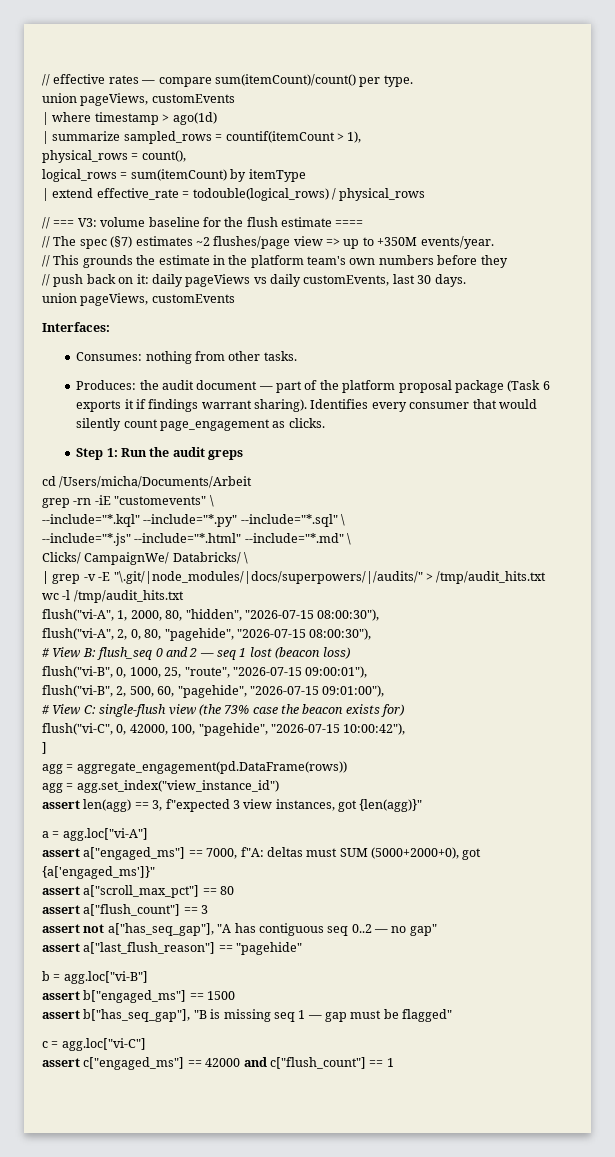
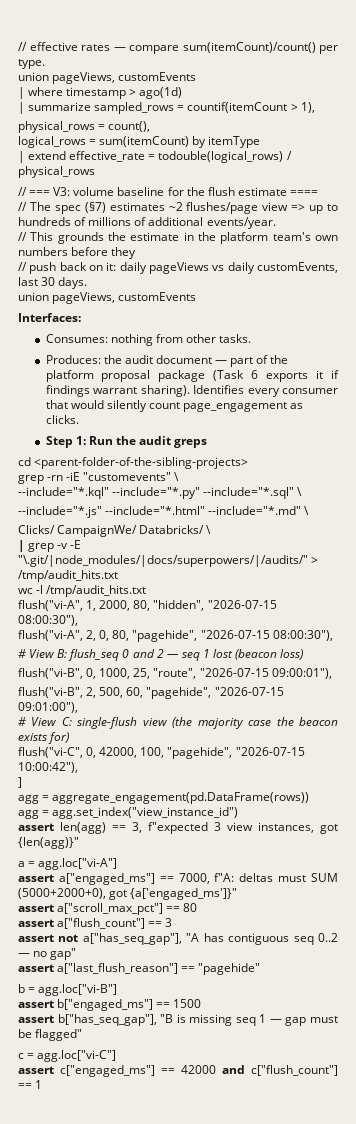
- // The spec (§7) estimates ~2 flushes/page view => up to +350M events/year.
+ // The spec (§7) estimates ~2 flushes/page view => up to hundreds of millions of additional events/year.
- cd /Users/micha/Documents/Arbeit
+ cd <parent-folder-of-the-sibling-projects>
- # View C: single-flush view (the 73% case the beacon exists for)
+ # View C: single-flush view (the majority case the beacon exists for)

